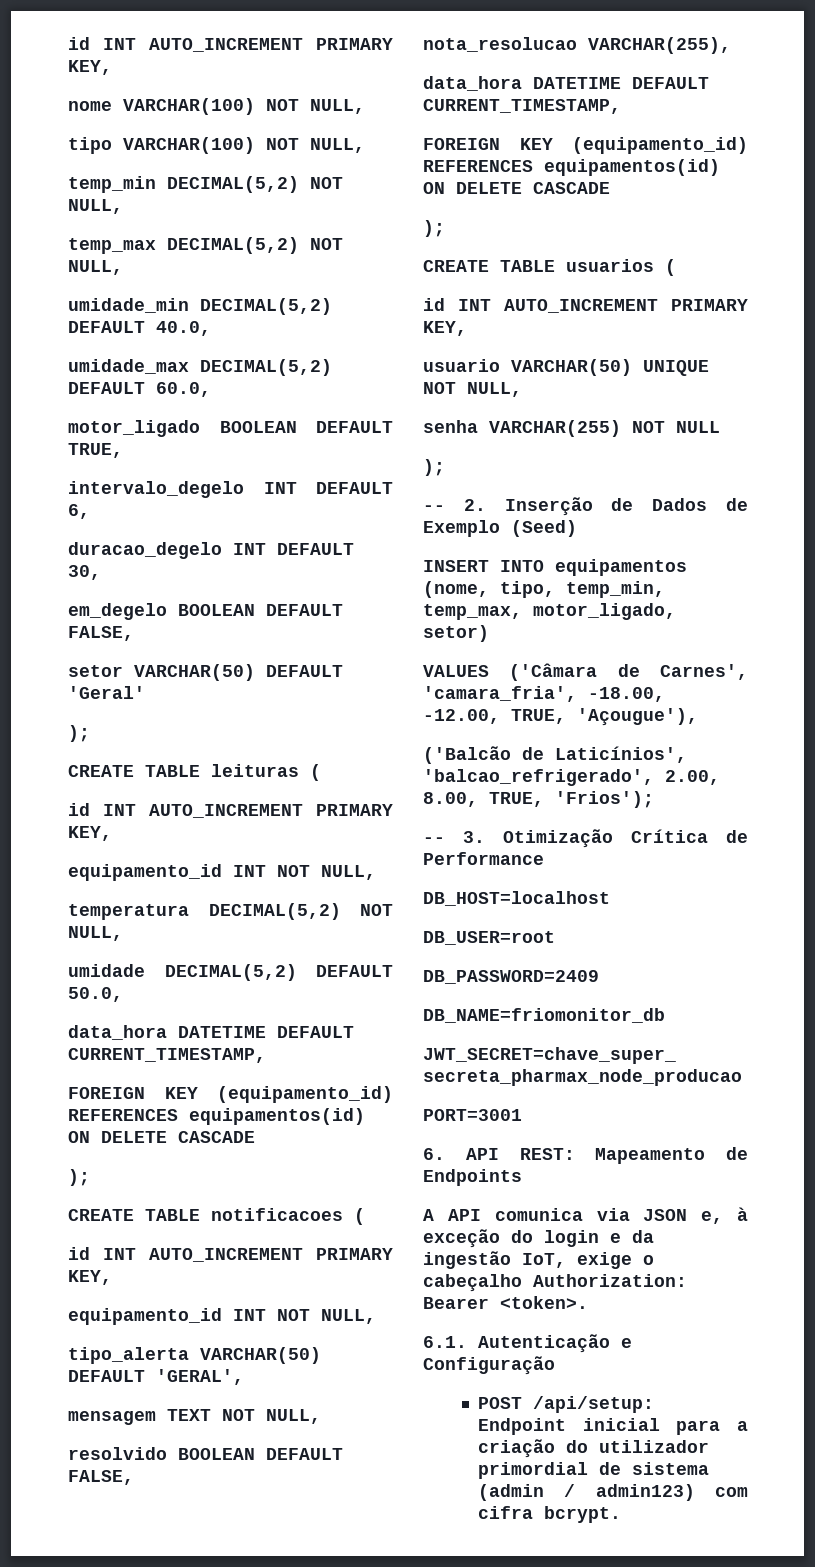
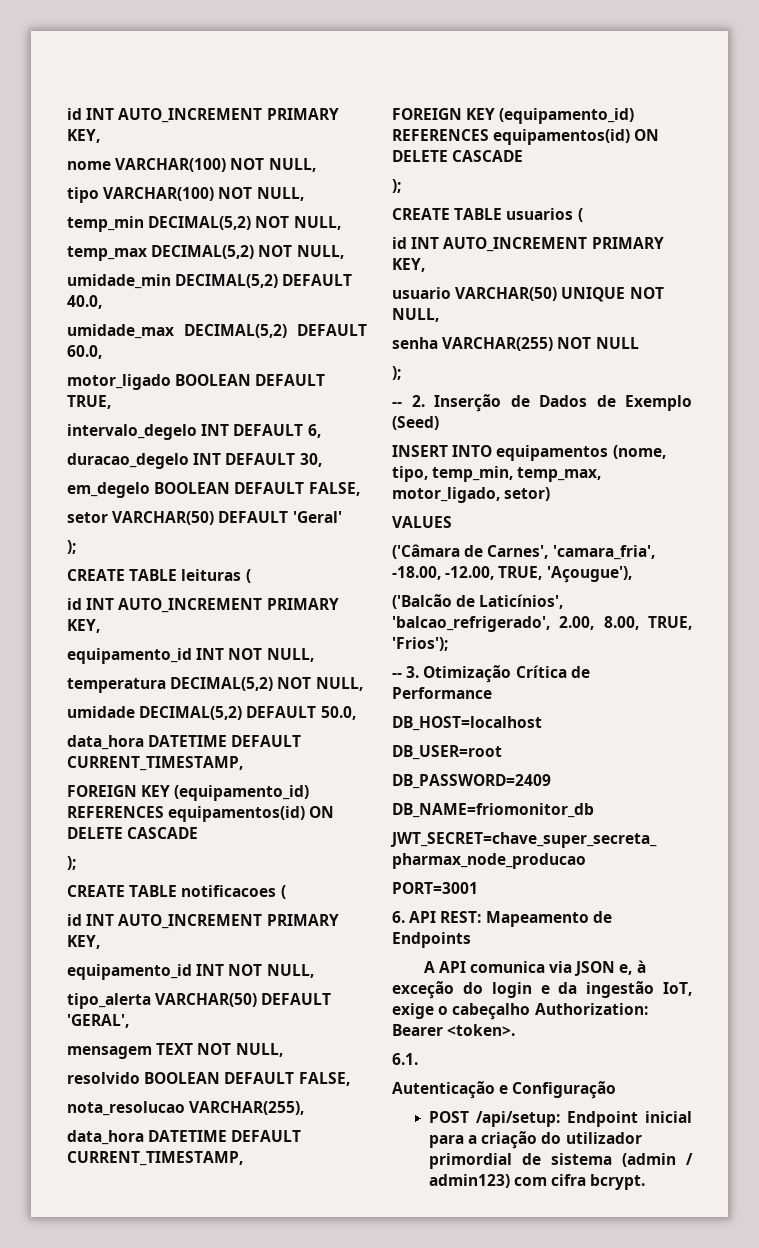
- VALUES ('Câmara de Carnes', 'camara_fria', -18.00, -12.00, TRUE, 'Açougue'),
+ VALUES
+ ('Câmara de Carnes', 'camara_fria', -18.00, -12.00, TRUE, 'Açougue'),
- 6.1. Autenticação e Configuração
+ 6.1.
+ Autenticação e Configuração

